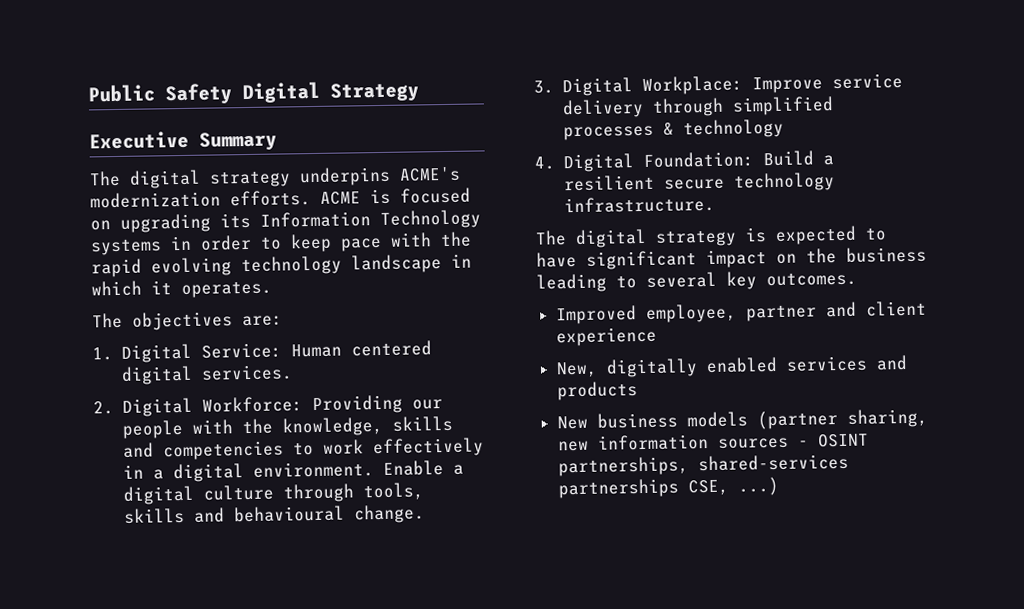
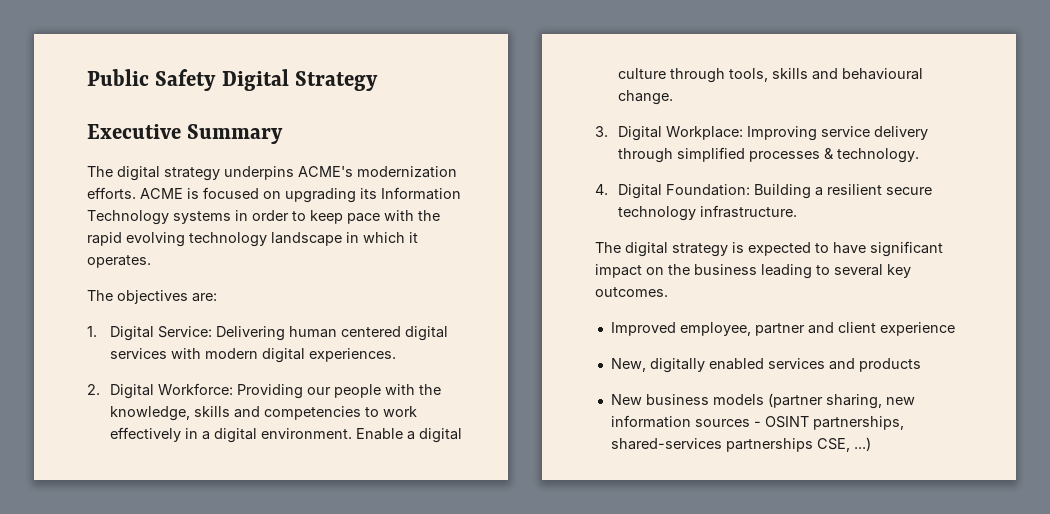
- 1. Digital Service: Human centered digital services.
+ 1. Digital Service: Delivering human centered digital services with modern digital experiences.
- 3. Digital Workplace: Improve service delivery through simplified processes & technology
+ 3. Digital Workplace: Improving service delivery through simplified processes & technology.
- 4. Digital Foundation: Build a resilient secure technology infrastructure.
+ 4. Digital Foundation: Building a resilient secure technology infrastructure.

